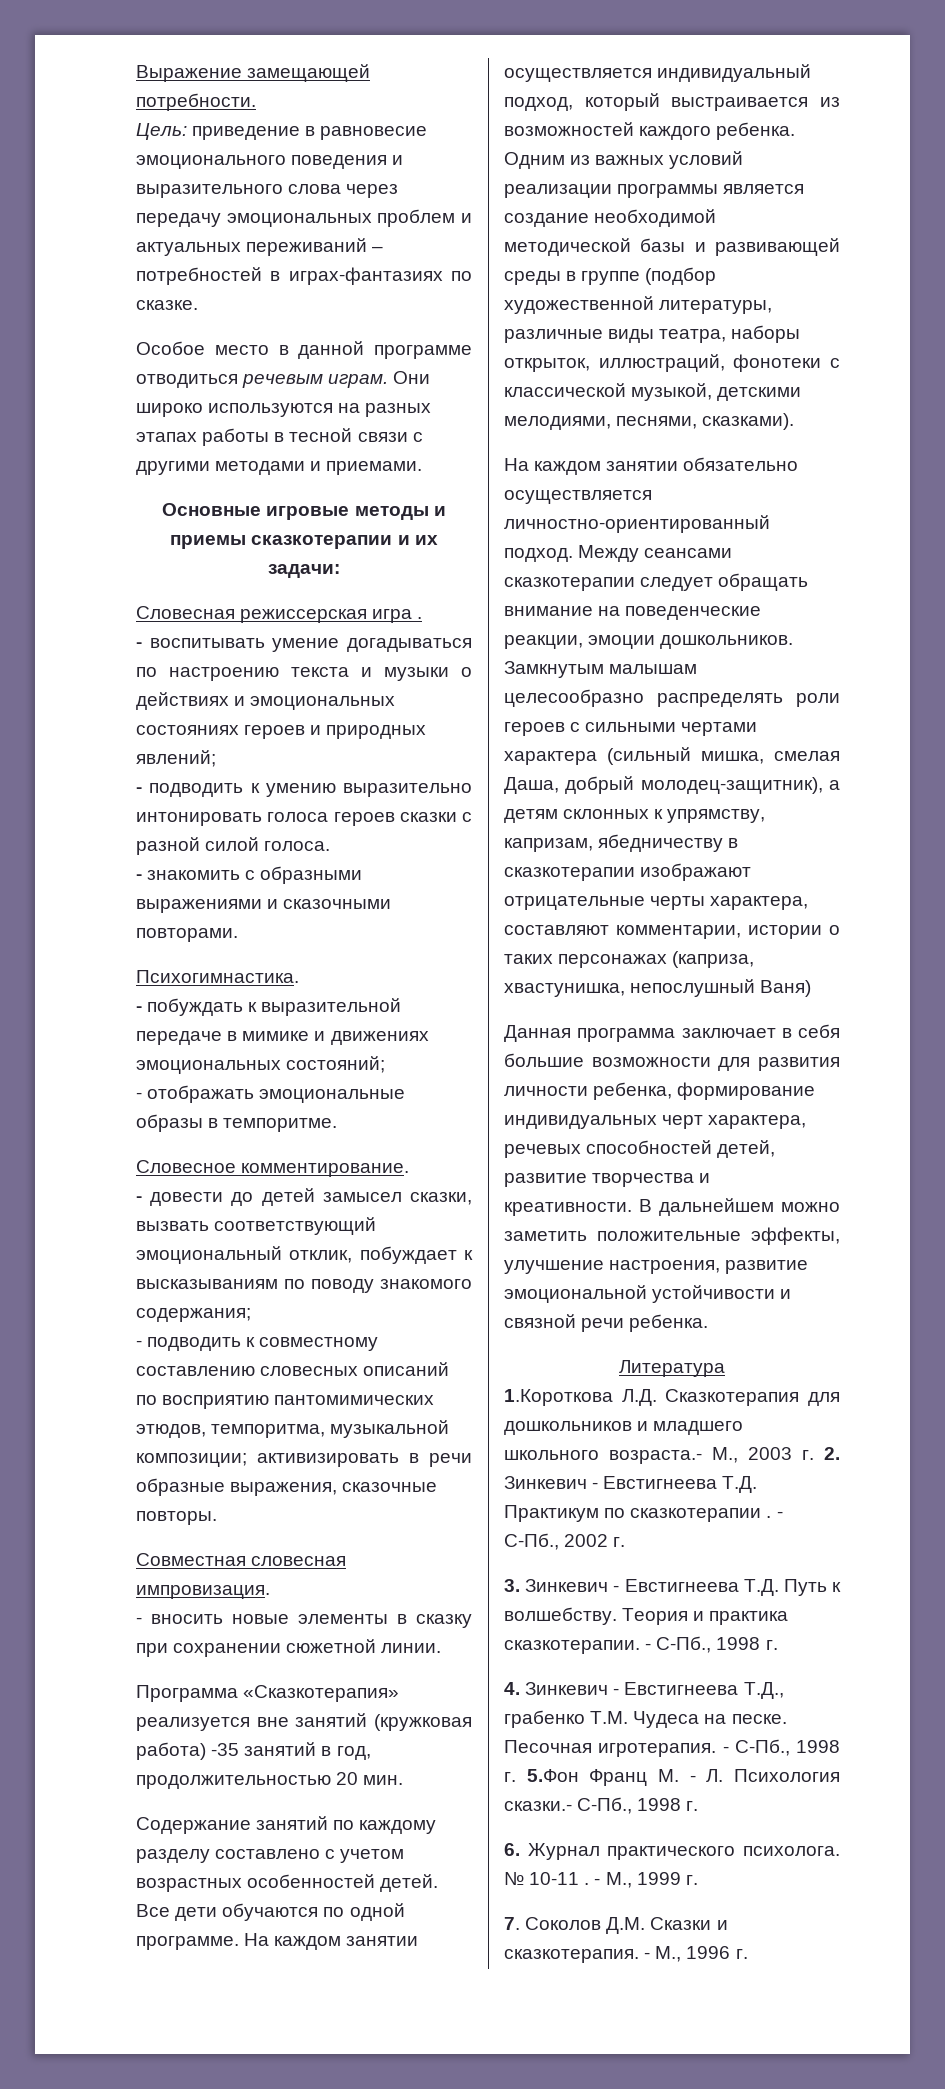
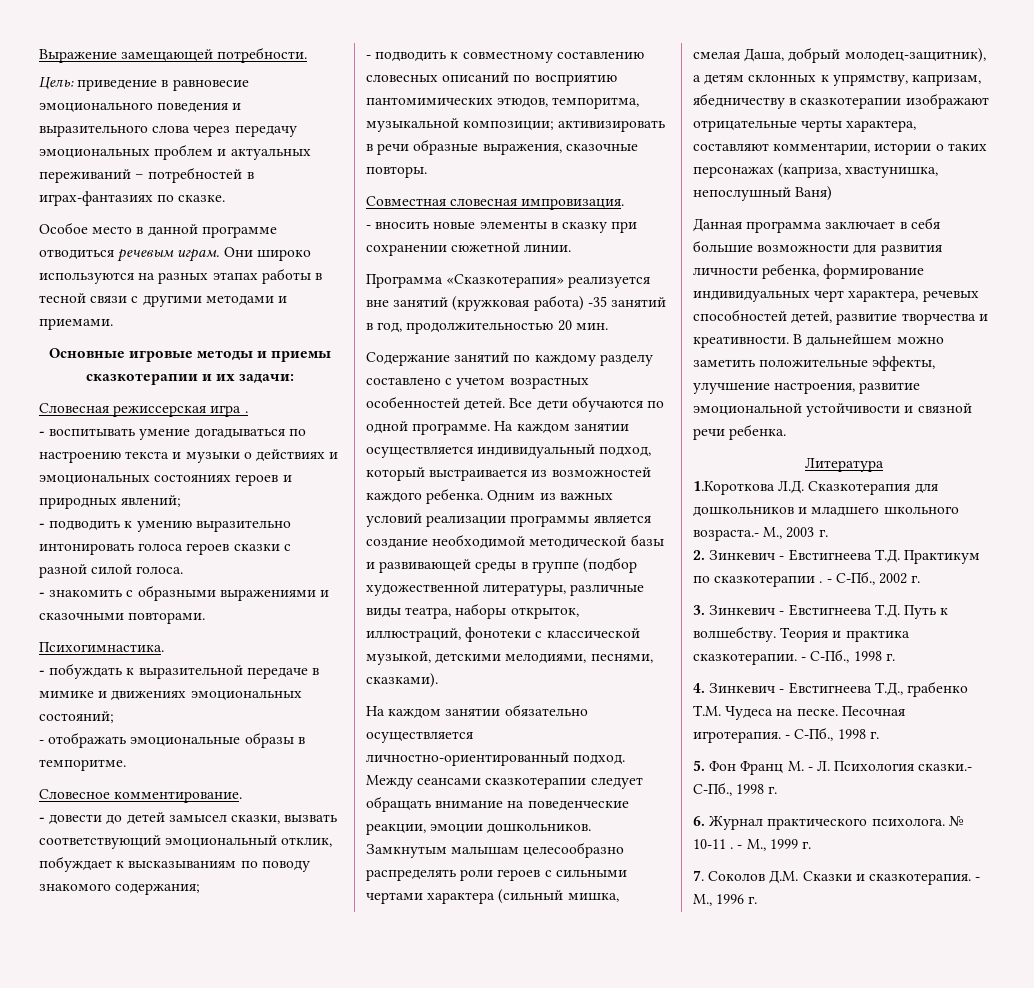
- 1.Короткова Л.Д. Сказкотерапия для дошкольников и младшего школьного возраста.- М., 2003 г. 2. Зинкевич - Евстигнеева Т.Д. Практикум по сказкотерапии .
+ 1.Короткова Л.Д. Сказкотерапия для дошкольников и младшего школьного возраста.- М., 2003 г.
+ 2. Зинкевич - Евстигнеева Т.Д. Практикум по сказкотерапии .
- Песочная игротерапия. - С-Пб., 1998 г. 5.Фон Франц М. - Л. Психология сказки.- С-Пб., 1998 г.
+ Песочная игротерапия. - С-Пб., 1998 г.
+ 5. Фон Франц М. - Л. Психология сказки.- С-Пб., 1998 г.

